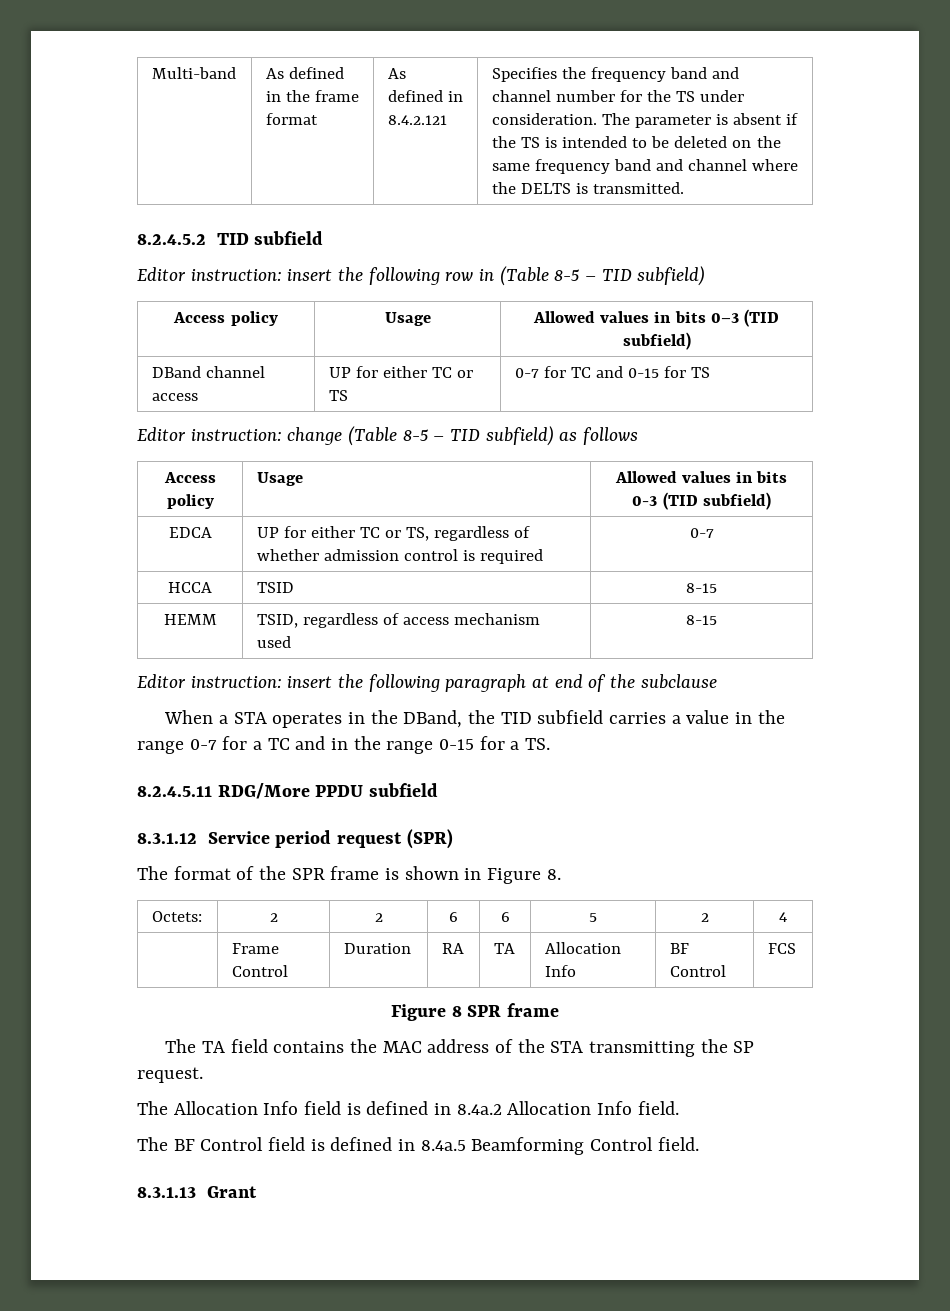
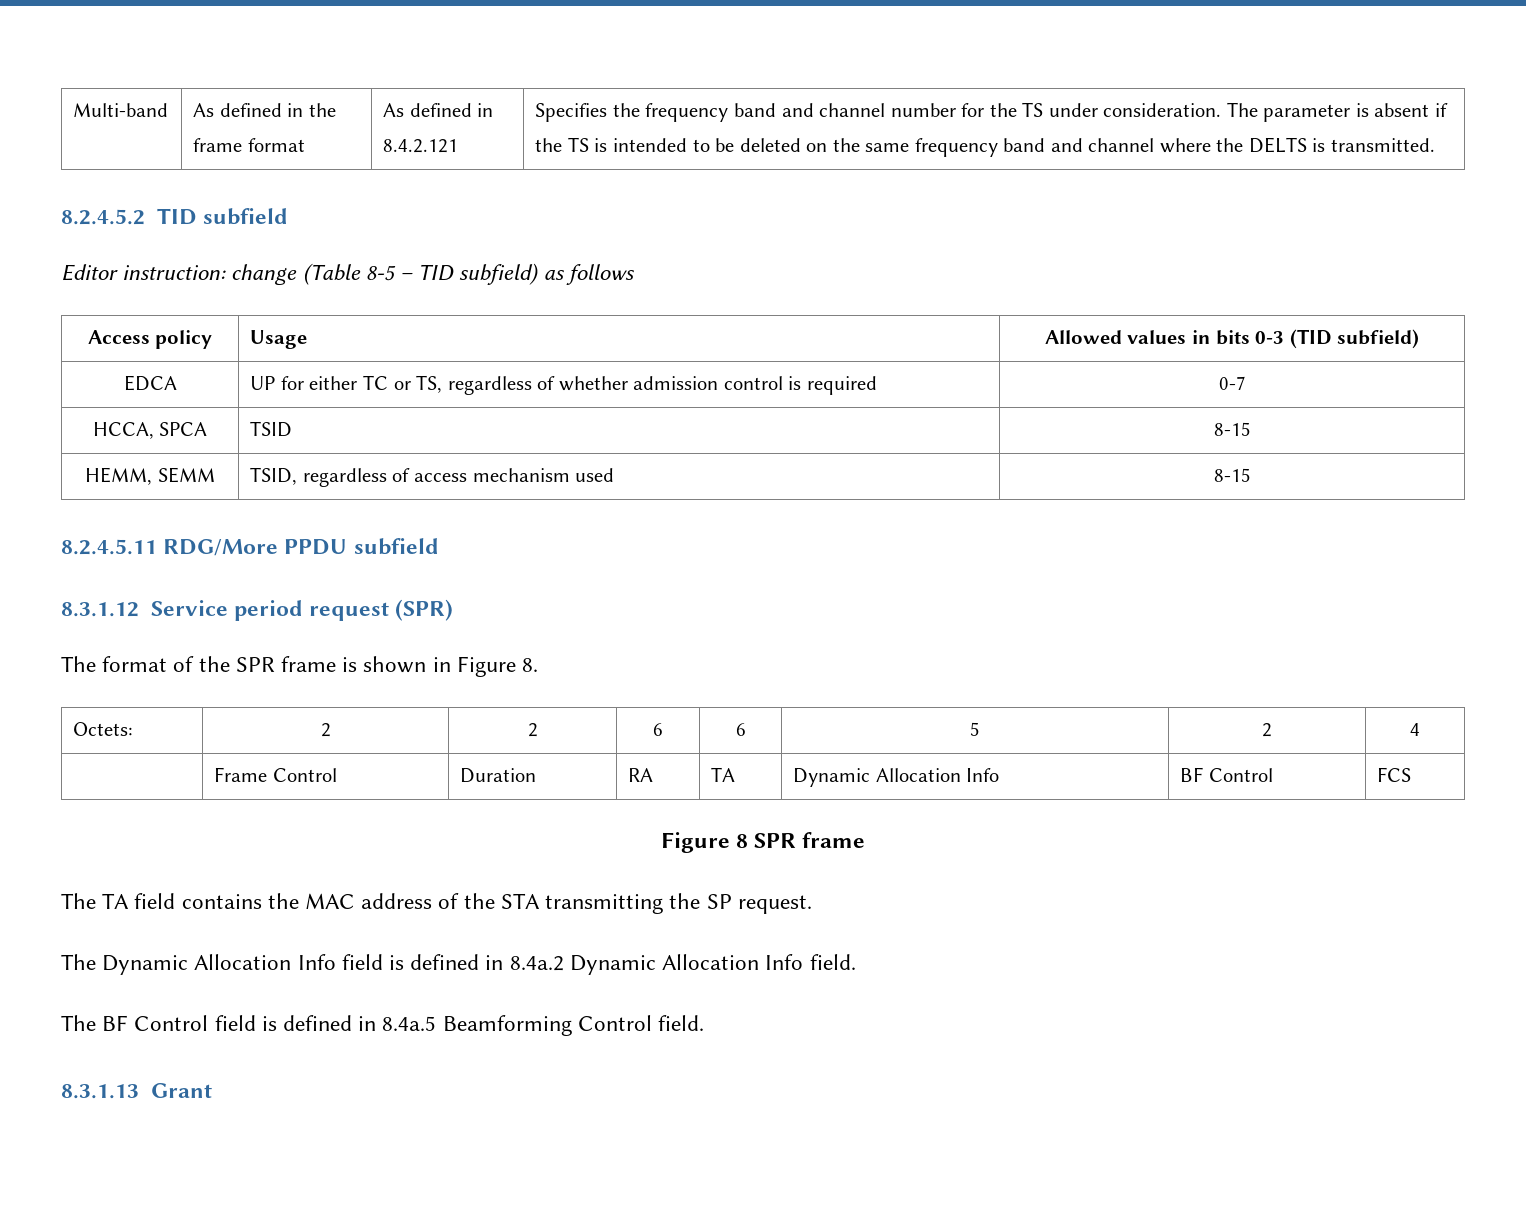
- Editor instruction: insert the following row in (Table 8-5 – TID subfield)
- Access policy | Usage | Allowed values in bits 0–3 (TID subfield)
- DBand channel access | UP for either TC or TS | 0-7 for TC and 0-15 for TS
- HCCA | TSID | 8-15
+ HCCA, SPCA | TSID | 8-15
- HEMM | TSID, regardless of access mechanism used | 8-15
+ HEMM, SEMM | TSID, regardless of access mechanism used | 8-15
- Editor instruction: insert the following paragraph at end of the subclause
- When a STA operates in the DBand, the TID subfield carries a value in the range 0-7 for a TC and in the range 0-15 for a TS.
- | Frame Control | Duration | RA | TA | Allocation Info | BF Control | FCS
+ | Frame Control | Duration | RA | TA | Dynamic Allocation Info | BF Control | FCS
- The Allocation Info field is defined in 8.4a.2 Allocation Info field.
+ The Dynamic Allocation Info field is defined in 8.4a.2 Dynamic Allocation Info field.

